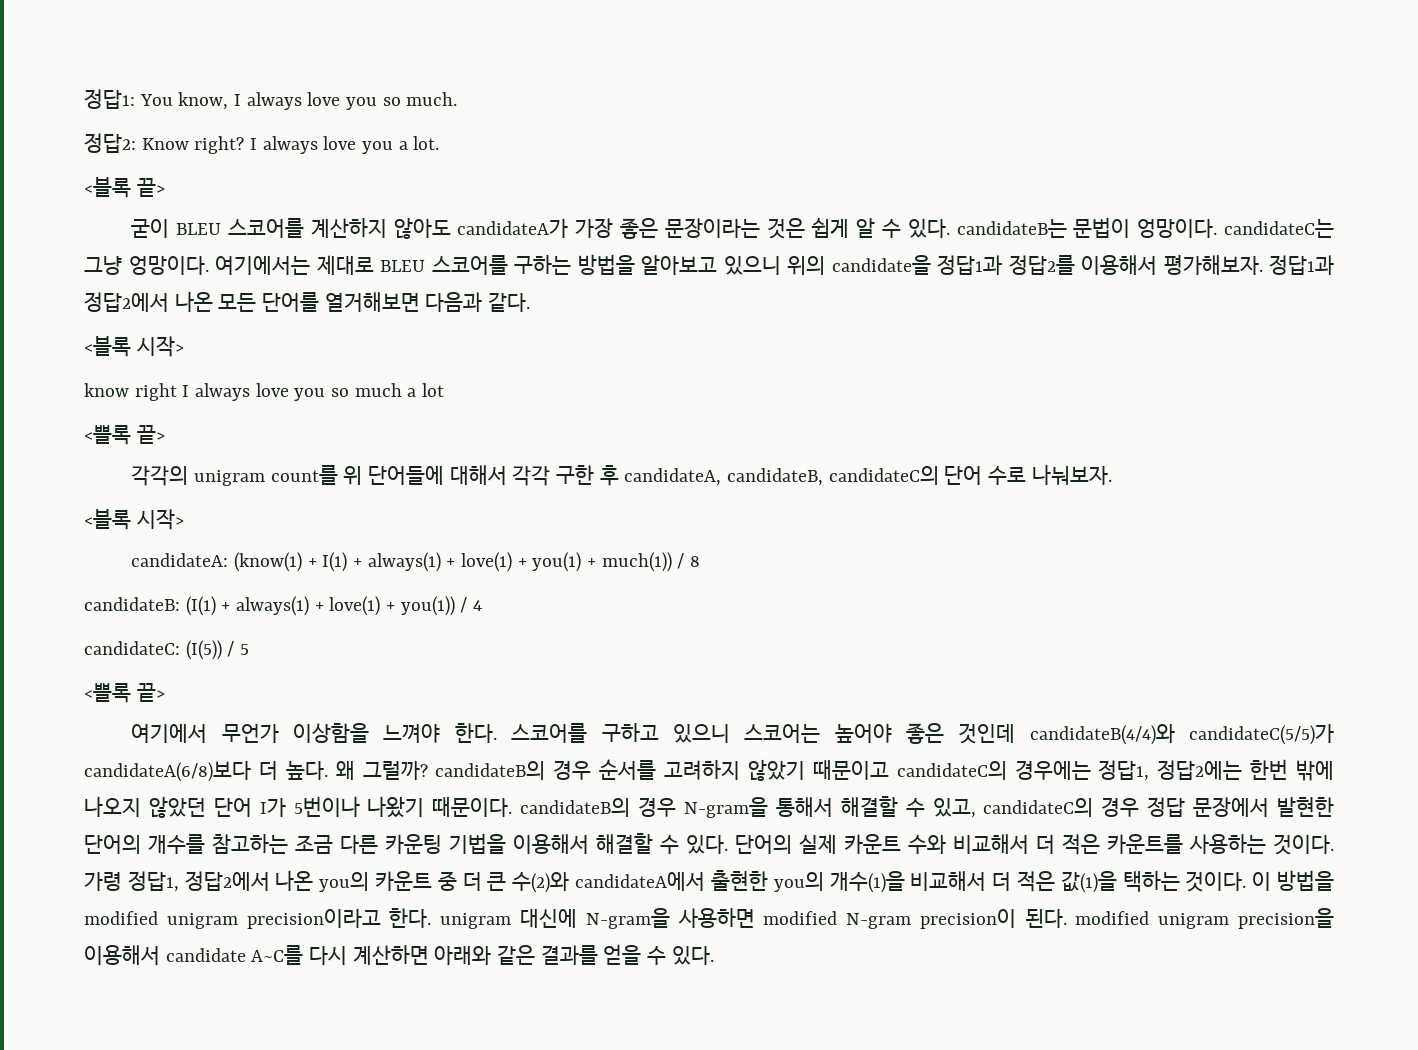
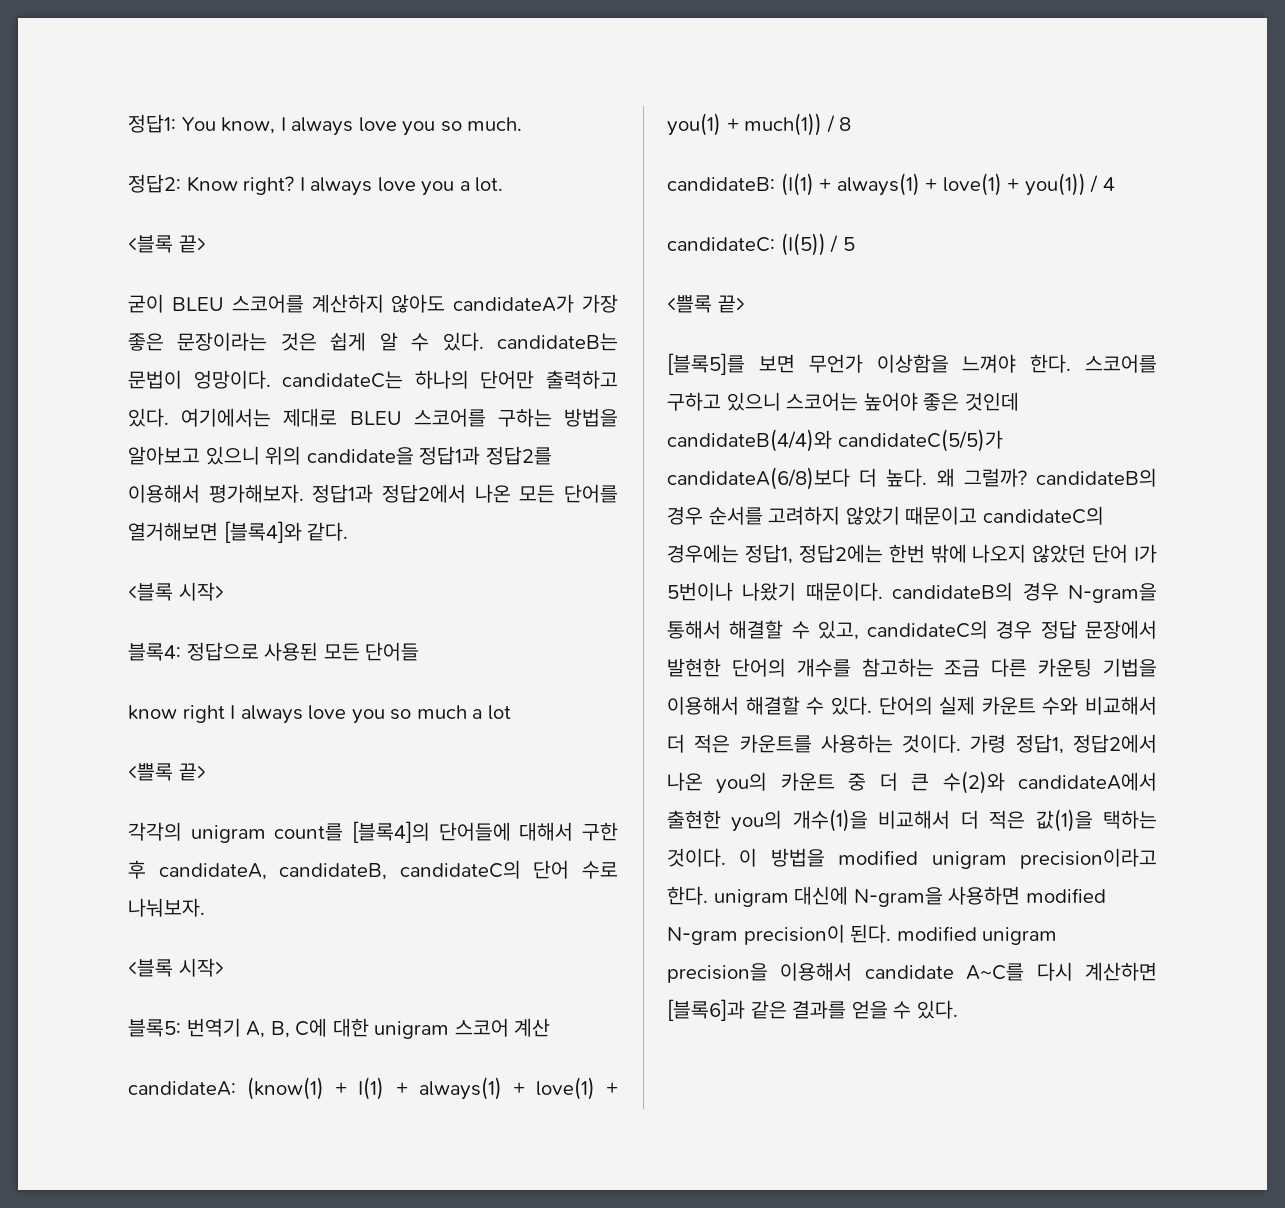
- 굳이 BLEU 스코어를 계산하지 않아도 candidateA가 가장 좋은 문장이라는 것은 쉽게 알 수 있다. candidateB는 문법이 엉망이다. candidateC는 그냥 엉망이다.
+ 굳이 BLEU 스코어를 계산하지 않아도 candidateA가 가장 좋은 문장이라는 것은 쉽게 알 수 있다. candidateB는 문법이 엉망이다. candidateC는 하나의 단어만 출력하고 있다.
- 정답1과 정답2에서 나온 모든 단어를 열거해보면 다음과 같다.
+ 정답1과 정답2에서 나온 모든 단어를 열거해보면 [블록4]와 같다.
+ 블록4: 정답으로 사용된 모든 단어들
- 각각의 unigram count를 위 단어들에 대해서 각각 구한 후 candidateA, candidateB, candidateC의 단어 수로 나눠보자.
+ 각각의 unigram count를 [블록4]의 단어들에 대해서 구한 후 candidateA, candidateB, candidateC의 단어 수로 나눠보자.
+ 블록5: 번역기 A, B, C에 대한 unigram 스코어 계산
- 여기에서 무언가 이상함을 느껴야 한다.
+ [블록5]를 보면 무언가 이상함을 느껴야 한다.
- 이 방법을 modified unigram precision이라고 한다. unigram 대신에 N-gram을 사용하면 modified N-gram precision이 된다. modified unigram precision을 이용해서 candidate A~C를 다시 계산하면 아래와 같은 결과를 얻을 수 있다.
+ 이 방법을 modified unigram precision이라고 한다. unigram 대신에 N-gram을 사용하면 modified N-gram precision이 된다. modified unigram precision을 이용해서 candidate A~C를 다시 계산하면 [블록6]과 같은 결과를 얻을 수 있다.

